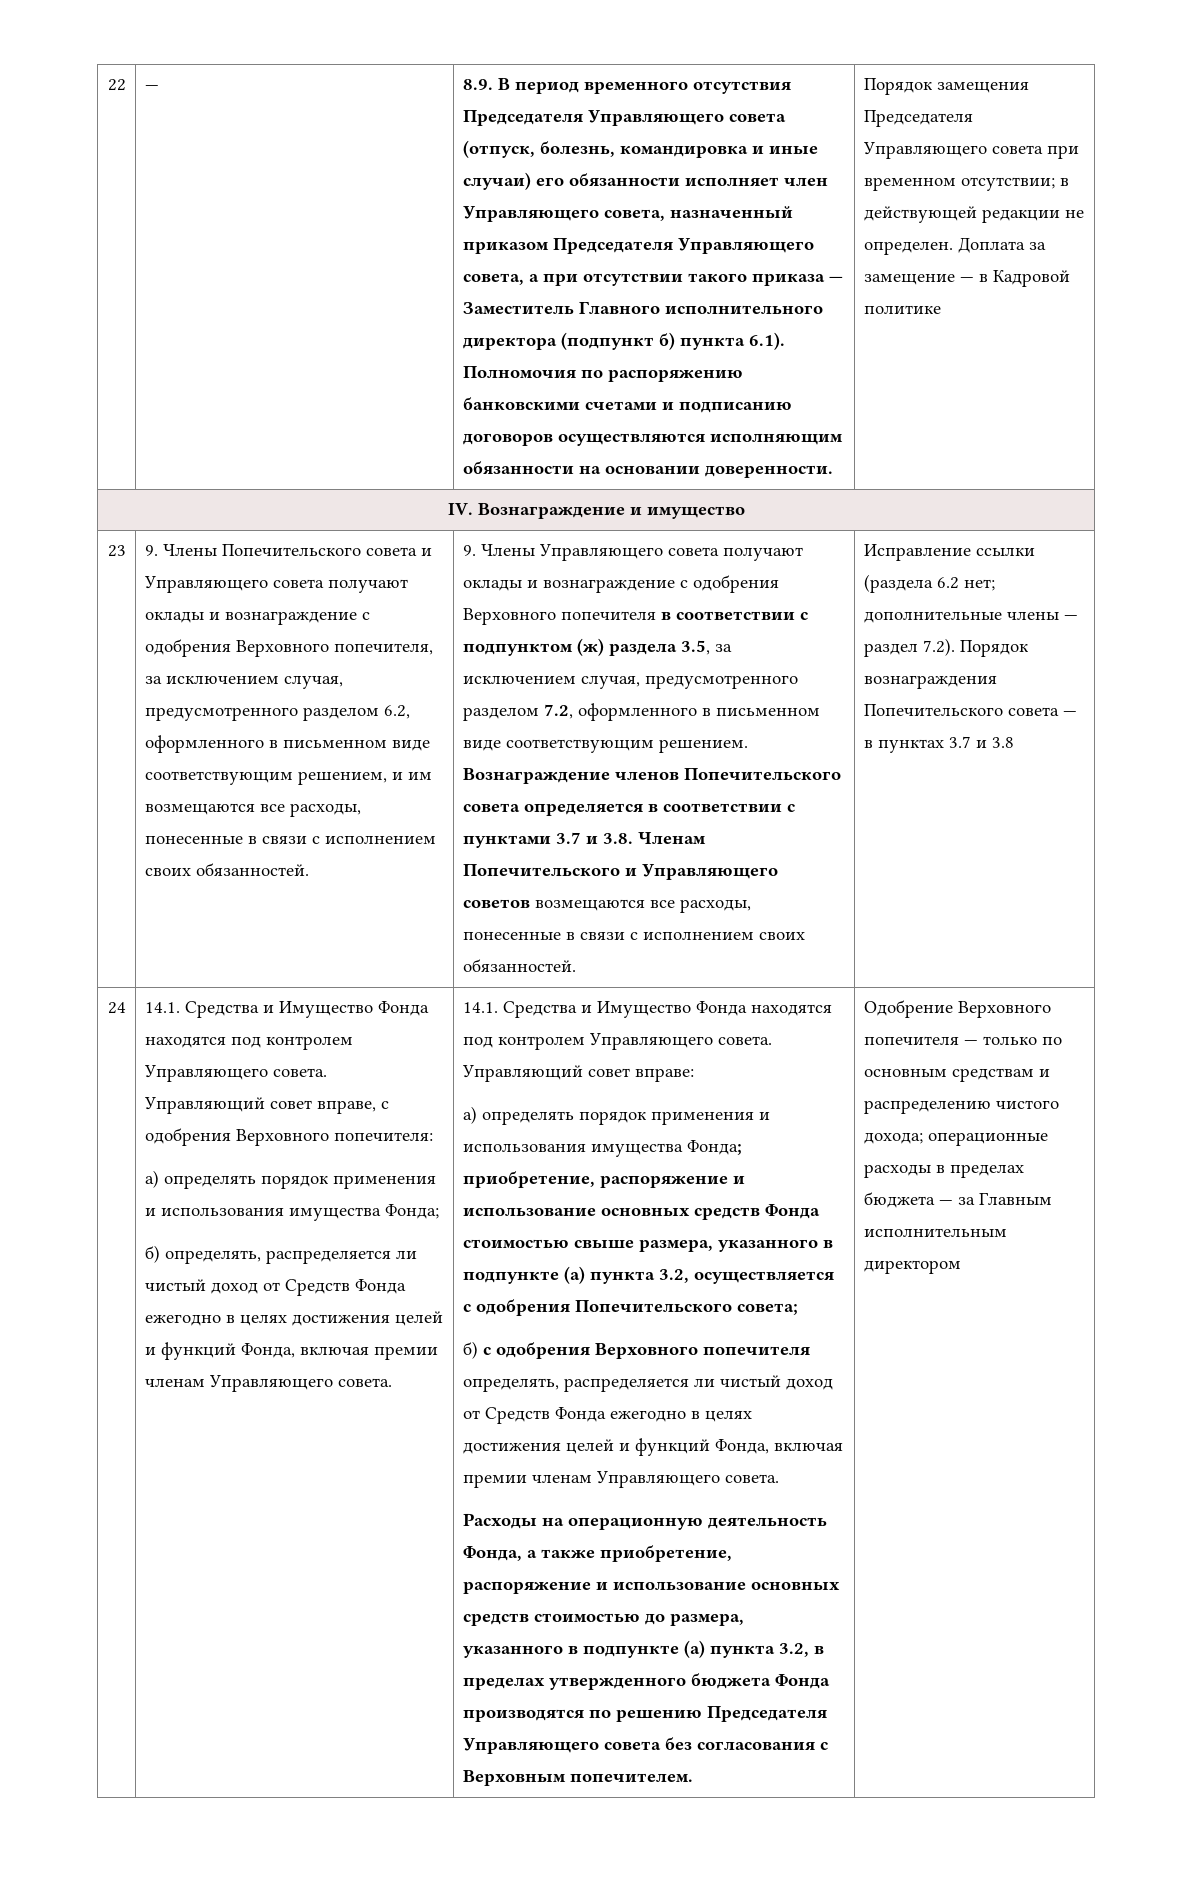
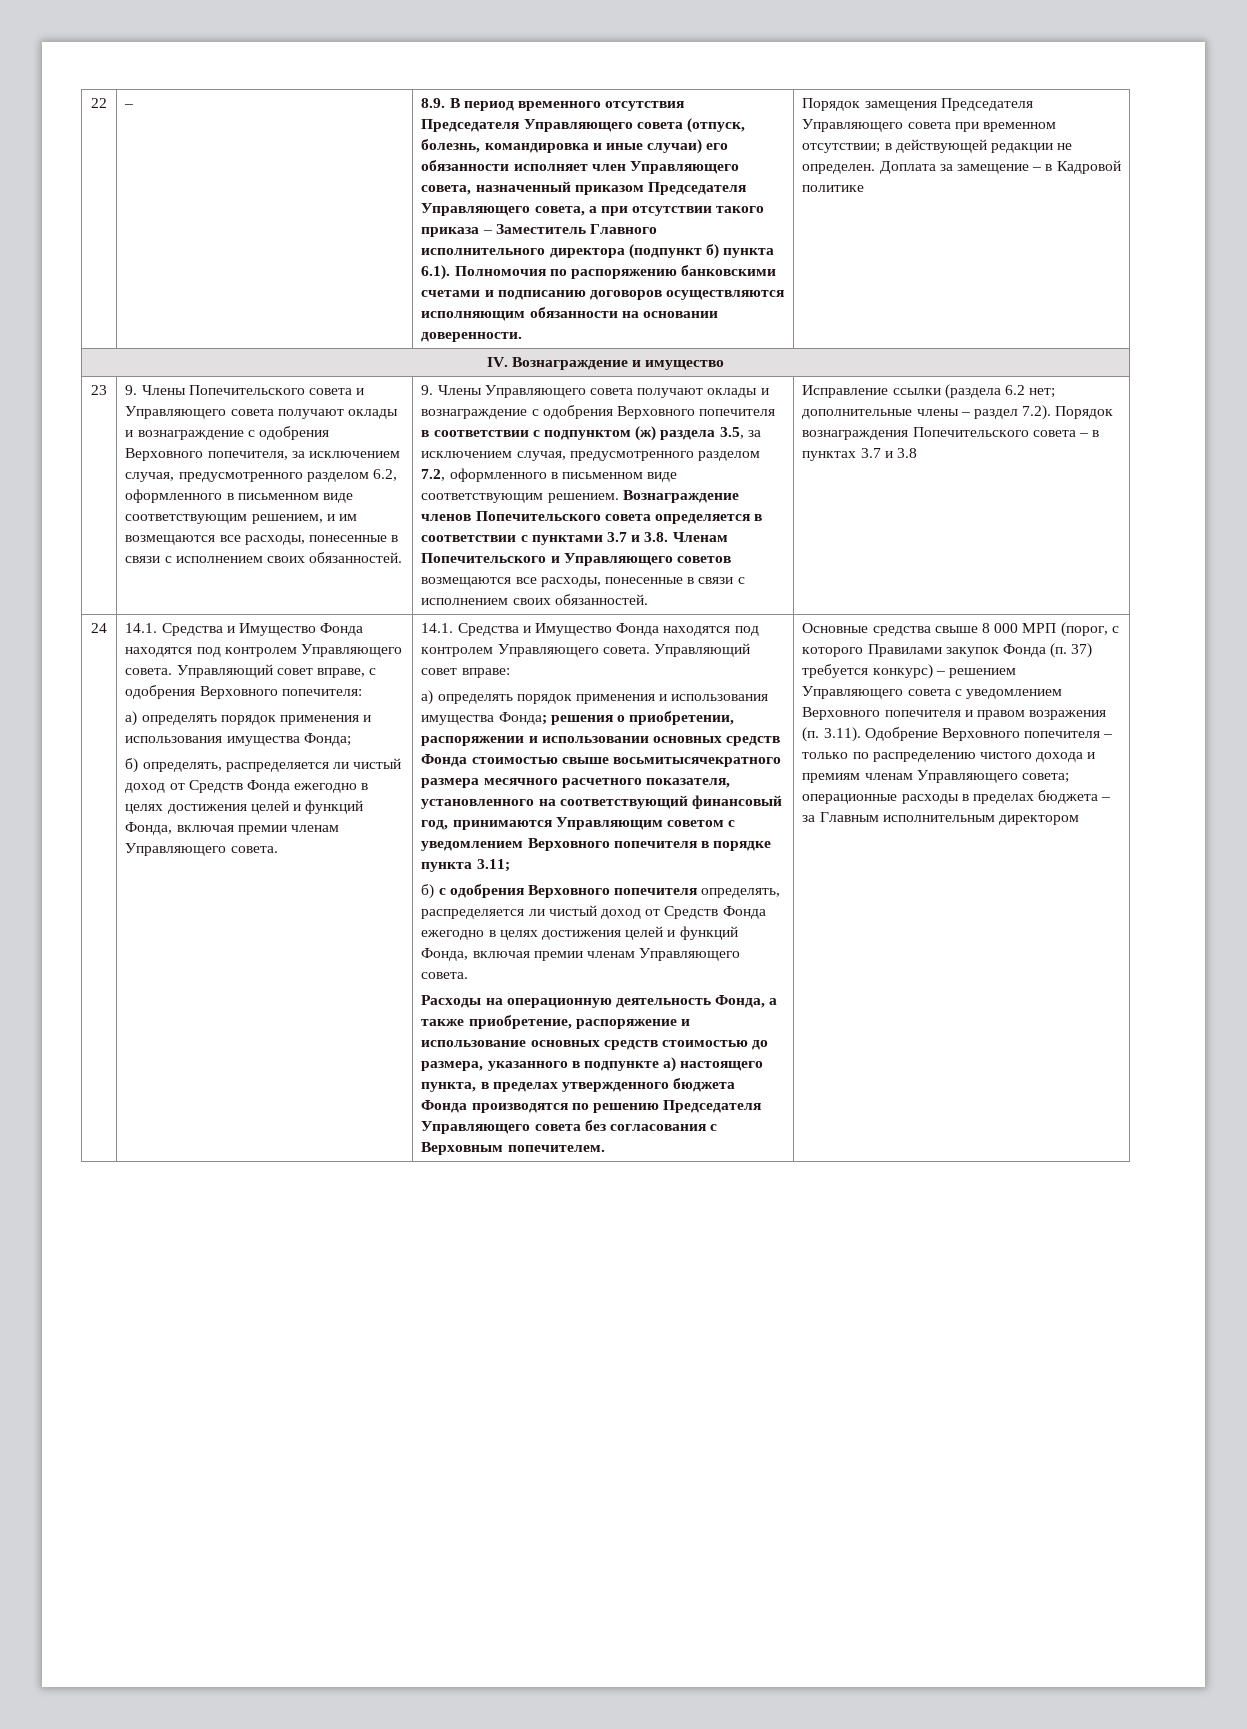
- 22 | —
+ 22 | –
- 8.9. В период временного отсутствия Председателя Управляющего совета (отпуск, болезнь, командировка и иные случаи) его обязанности исполняет член Управляющего совета, назначенный приказом Председателя Управляющего совета, а при отсутствии такого приказа — Заместитель Главного исполнительного директора (подпункт б) пункта 6.1). Полномочия по распоряжению банковскими счетами и подписанию договоров осуществляются исполняющим обязанности на основании доверенности.
+ 8.9. В период временного отсутствия Председателя Управляющего совета (отпуск, болезнь, командировка и иные случаи) его обязанности исполняет член Управляющего совета, назначенный приказом Председателя Управляющего совета, а при отсутствии такого приказа – Заместитель Главного исполнительного директора (подпункт б) пункта 6.1). Полномочия по распоряжению банковскими счетами и подписанию договоров осуществляются исполняющим обязанности на основании доверенности.
- Доплата за замещение — в Кадровой политике
+ Доплата за замещение – в Кадровой политике
- Исправление ссылки (раздела 6.2 нет; дополнительные члены — раздел 7.2). Порядок вознаграждения Попечительского совета — в пунктах 3.7 и 3.8
+ Исправление ссылки (раздела 6.2 нет; дополнительные члены – раздел 7.2). Порядок вознаграждения Попечительского совета – в пунктах 3.7 и 3.8
- а) определять порядок применения и использования имущества Фонда; приобретение, распоряжение и использование основных средств Фонда стоимостью свыше размера, указанного в подпункте (а) пункта 3.2, осуществляется с одобрения Попечительского совета;
+ а) определять порядок применения и использования имущества Фонда; решения о приобретении, распоряжении и использовании основных средств Фонда стоимостью свыше восьмитысячекратного размера месячного расчетного показателя, установленного на соответствующий финансовый год, принимаются Управляющим советом с уведомлением Верховного попечителя в порядке пункта 3.11;
- Расходы на операционную деятельность Фонда, а также приобретение, распоряжение и использование основных средств стоимостью до размера, указанного в подпункте (а) пункта 3.2, в пределах утвержденного бюджета Фонда производятся по решению Председателя Управляющего совета без согласования с Верховным попечителем.
+ Расходы на операционную деятельность Фонда, а также приобретение, распоряжение и использование основных средств стоимостью до размера, указанного в подпункте а) настоящего пункта, в пределах утвержденного бюджета Фонда производятся по решению Председателя Управляющего совета без согласования с Верховным попечителем.
- Одобрение Верховного попечителя — только по основным средствам и распределению чистого дохода; операционные расходы в пределах бюджета — за Главным исполнительным директором
+ Основные средства свыше 8 000 МРП (порог, с которого Правилами закупок Фонда (п. 37) требуется конкурс) – решением Управляющего совета с уведомлением Верховного попечителя и правом возражения (п. 3.11). Одобрение Верховного попечителя – только по распределению чистого дохода и премиям членам Управляющего совета; операционные расходы в пределах бюджета – за Главным исполнительным директором

